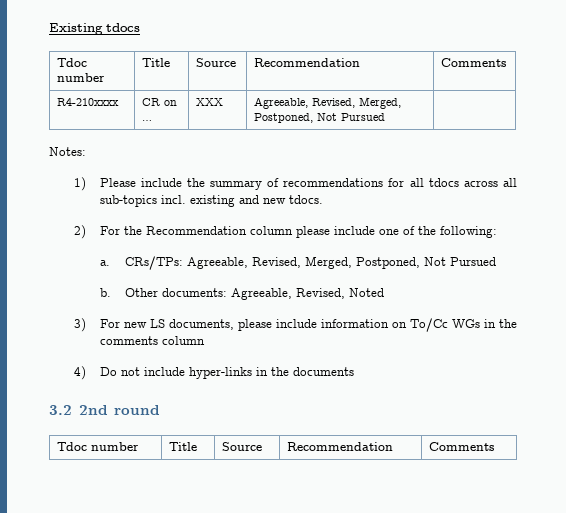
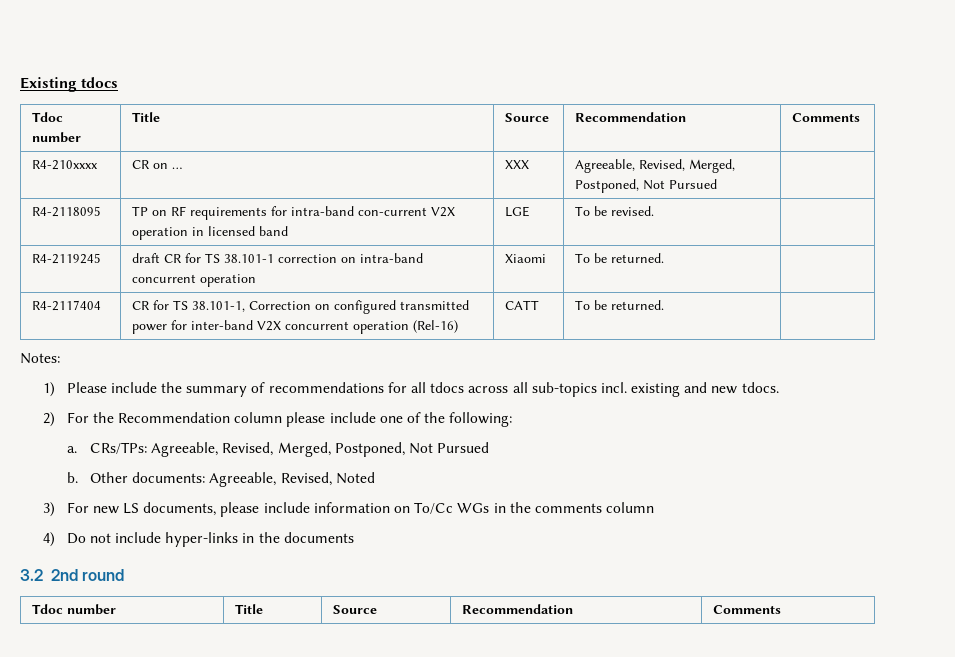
+ R4-2118095 | TP on RF requirements for intra-band con-current V2X operation in licensed band | LGE | To be revised. |
+ R4-2119245 | draft CR for TS 38.101-1 correction on intra-band concurrent operation | Xiaomi | To be returned. |
+ R4-2117404 | CR for TS 38.101-1, Correction on configured transmitted power for inter-band V2X concurrent operation (Rel-16) | CATT | To be returned. |

